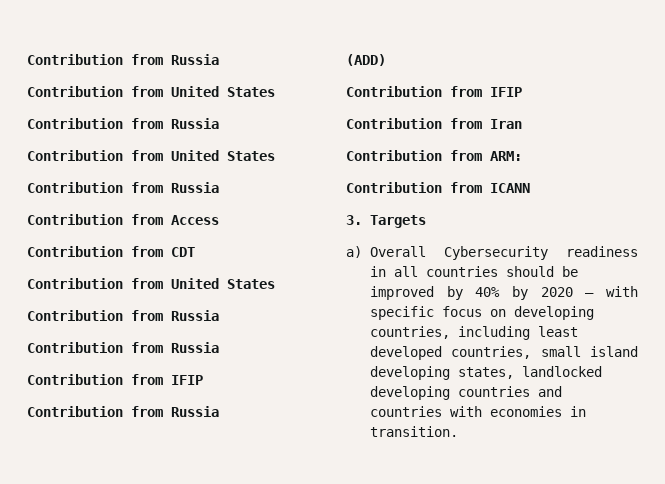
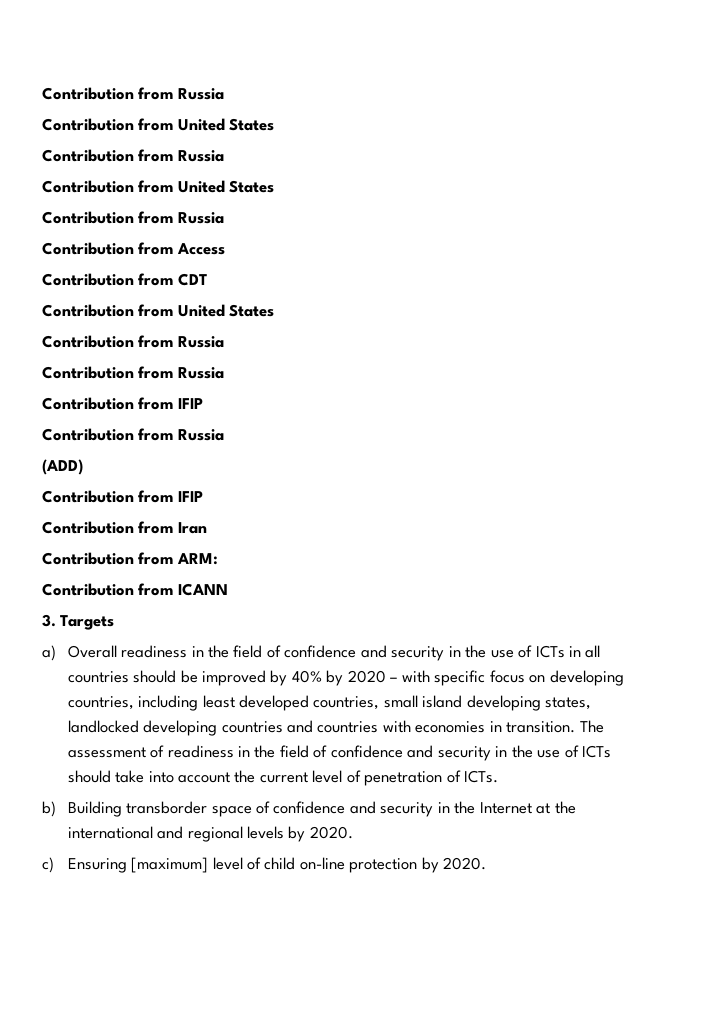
- a) Overall Cybersecurity readiness in all countries should be improved by 40% by 2020 – with specific focus on developing countries, including least developed countries, small island developing states, landlocked developing countries and countries with economies in transition.
+ a) Overall readiness in the field of confidence and security in the use of ICTs in all countries should be improved by 40% by 2020 – with specific focus on developing countries, including least developed countries, small island developing states, landlocked developing countries and countries with economies in transition.
+ The assessment of readiness in the field of confidence and security in the use of ICTs should take into account the current level of penetration of ICTs.
+ b) Building transborder space of confidence and security in the Internet at the international and regional levels by 2020.
+ c) Ensuring [maximum] level of child on-line protection by 2020.

